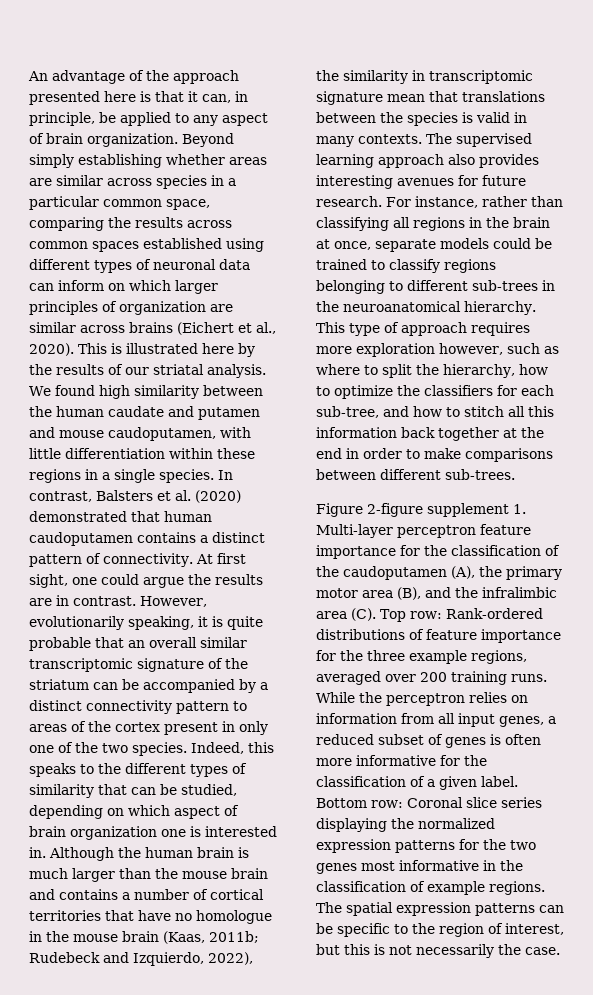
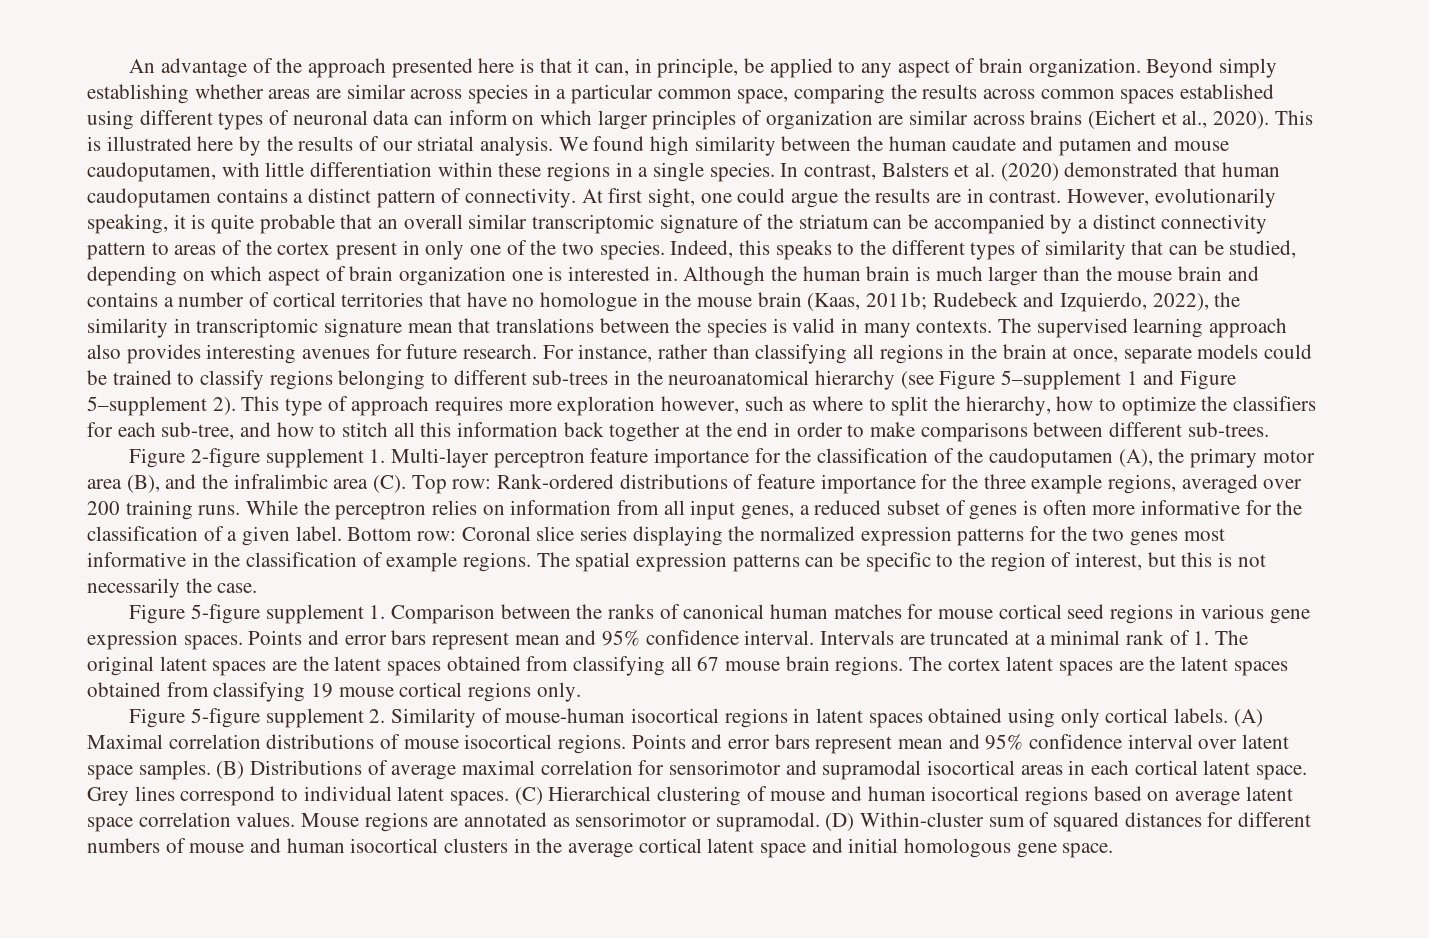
- For instance, rather than classifying all regions in the brain at once, separate models could be trained to classify regions belonging to different sub-trees in the neuroanatomical hierarchy.
+ For instance, rather than classifying all regions in the brain at once, separate models could be trained to classify regions belonging to different sub-trees in the neuroanatomical hierarchy (see Figure 5–supplement 1 and Figure 5–supplement 2).
+ Figure 5-figure supplement 1. Comparison between the ranks of canonical human matches for mouse cortical seed regions in various gene expression spaces. Points and error bars represent mean and 95% confidence interval. Intervals are truncated at a minimal rank of 1. The original latent spaces are the latent spaces obtained from classifying all 67 mouse brain regions. The cortex latent spaces are the latent spaces obtained from classifying 19 mouse cortical regions only.
+ Figure 5-figure supplement 2. Similarity of mouse-human isocortical regions in latent spaces obtained using only cortical labels. (A) Maximal correlation distributions of mouse isocortical regions. Points and error bars represent mean and 95% confidence interval over latent space samples. (B) Distributions of average maximal correlation for sensorimotor and supramodal isocortical areas in each cortical latent space. Grey lines correspond to individual latent spaces. (C) Hierarchical clustering of mouse and human isocortical regions based on average latent space correlation values. Mouse regions are annotated as sensorimotor or supramodal. (D) Within-cluster sum of squared distances for different numbers of mouse and human isocortical clusters in the average cortical latent space and initial homologous gene space.

